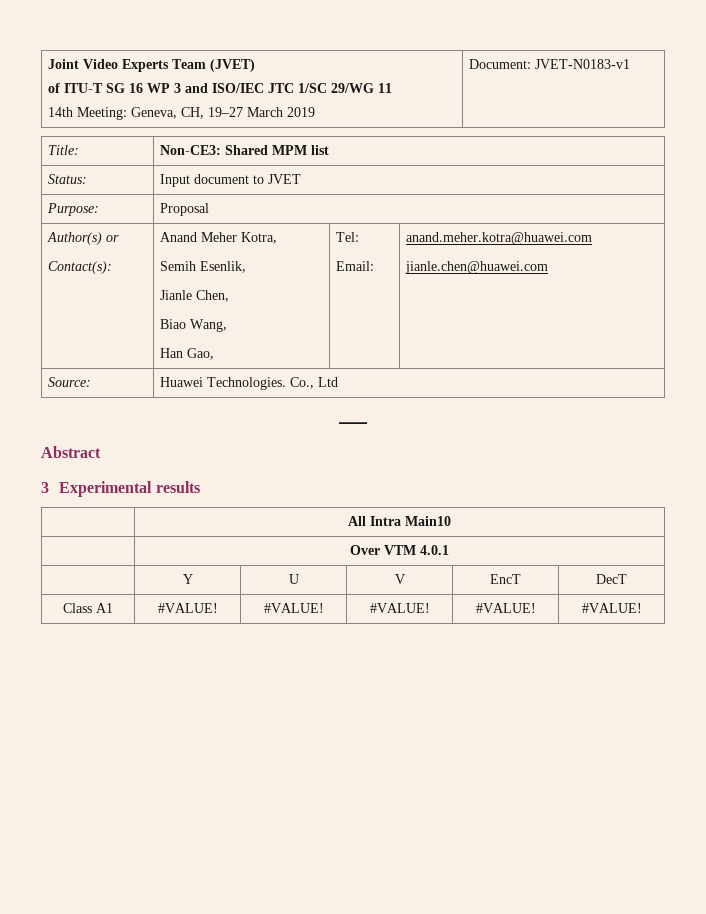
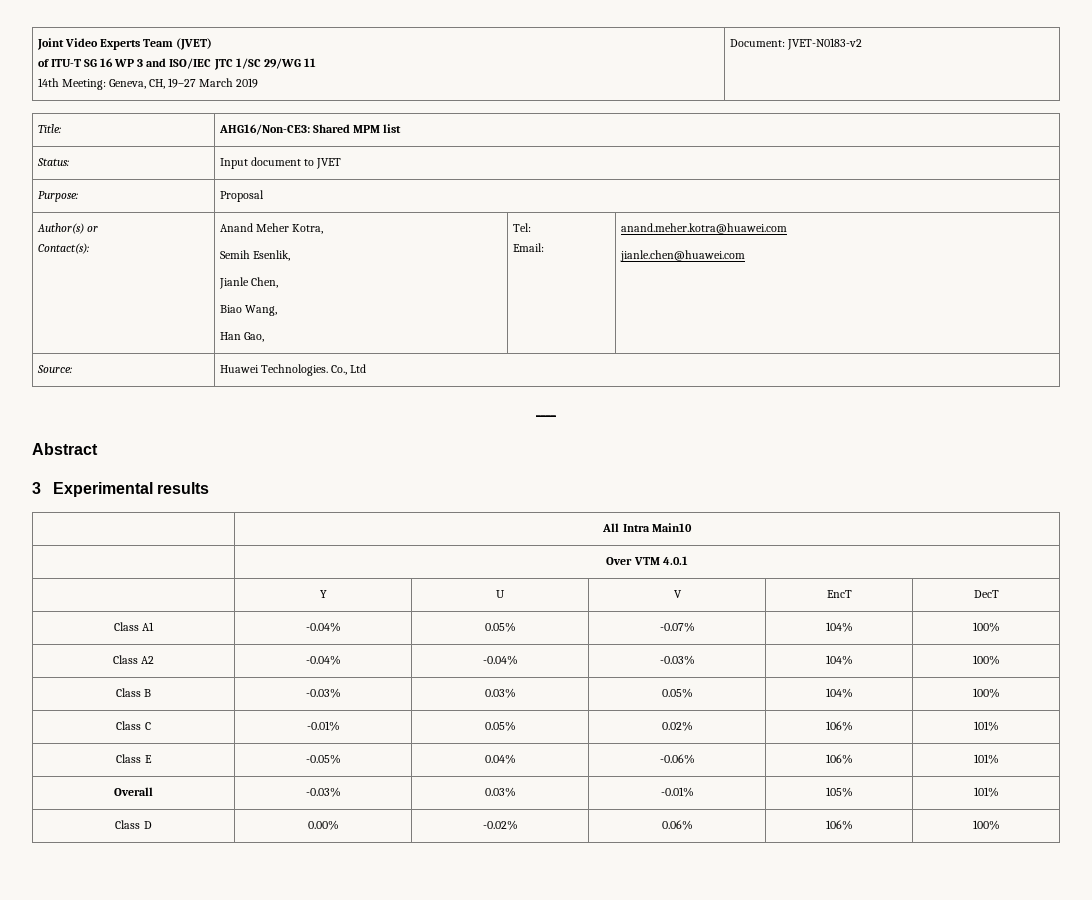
  Joint Video Experts Team (JVET)
  of ITU-T SG 16 WP 3 and ISO/IEC JTC 1/SC 29/WG 11
- 14th Meeting: Geneva, CH, 19–27 March 2019 | Document: JVET-N0183-v1
+ 14th Meeting: Geneva, CH, 19–27 March 2019 | Document: JVET-N0183-v2
- Title: | Non-CE3: Shared MPM list
+ Title: | AHG16/Non-CE3: Shared MPM list
- Class A1 | #VALUE! | #VALUE! | #VALUE! | #VALUE! | #VALUE!
+ Class A1 | -0.04% | 0.05% | -0.07% | 104% | 100%
+ Class A2 | -0.04% | -0.04% | -0.03% | 104% | 100%
+ Class B | -0.03% | 0.03% | 0.05% | 104% | 100%
+ Class C | -0.01% | 0.05% | 0.02% | 106% | 101%
+ Class E | -0.05% | 0.04% | -0.06% | 106% | 101%
+ Overall | -0.03% | 0.03% | -0.01% | 105% | 101%
+ Class D | 0.00% | -0.02% | 0.06% | 106% | 100%

